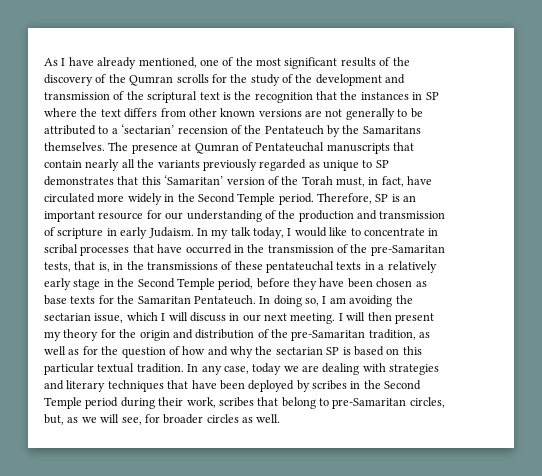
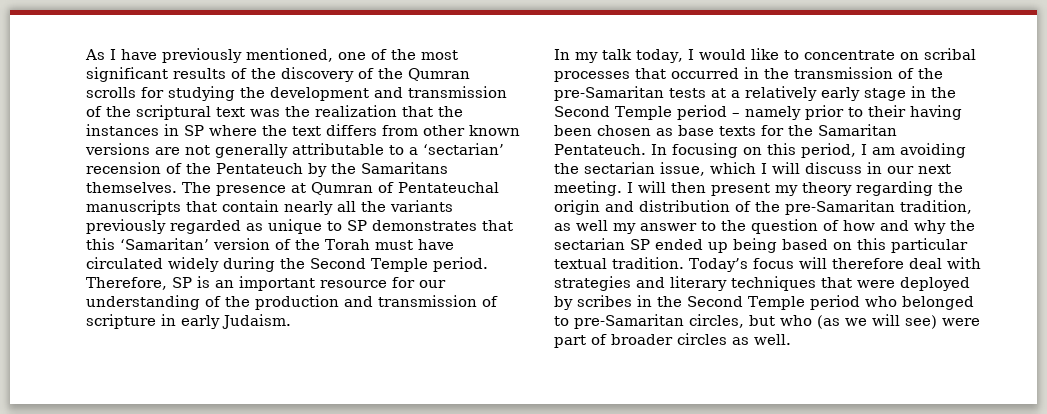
- As I have already mentioned, one of the most significant results of the discovery of the Qumran scrolls for the study of the development and transmission of the scriptural text is the recognition that the instances in SP where the text differs from other known versions are not generally to be attributed to a ‘sectarian’ recension of the Pentateuch by the Samaritans themselves.
+ As I have previously mentioned, one of the most significant results of the discovery of the Qumran scrolls for studying the development and transmission of the scriptural text was the realization that the instances in SP where the text differs from other known versions are not generally attributable to a ‘sectarian’ recension of the Pentateuch by the Samaritans themselves.
- The presence at Qumran of Pentateuchal manuscripts that contain nearly all the variants previously regarded as unique to SP demonstrates that this ‘Samaritan’ version of the Torah must, in fact, have circulated more widely in the Second Temple period.
+ The presence at Qumran of Pentateuchal manuscripts that contain nearly all the variants previously regarded as unique to SP demonstrates that this ‘Samaritan’ version of the Torah must have circulated widely during the Second Temple period.
- Therefore, SP is an important resource for our understanding of the production and transmission of scripture in early Judaism. In my talk today, I would like to concentrate in scribal processes that have occurred in the transmission of the pre-Samaritan tests, that is, in the transmissions of these pentateuchal texts in a relatively early stage in the Second Temple period, before they have been chosen as base texts for the Samaritan Pentateuch.
+ Therefore, SP is an important resource for our understanding of the production and transmission of scripture in early Judaism.
+ In my talk today, I would like to concentrate on scribal processes that occurred in the transmission of the pre-Samaritan tests at a relatively early stage in the Second Temple period – namely prior to their having been chosen as base texts for the Samaritan Pentateuch.
- In doing so, I am avoiding the sectarian issue, which I will discuss in our next meeting.
+ In focusing on this period, I am avoiding the sectarian issue, which I will discuss in our next meeting.
- I will then present my theory for the origin and distribution of the pre-Samaritan tradition, as well as for the question of how and why the sectarian SP is based on this particular textual tradition.
+ I will then present my theory regarding the origin and distribution of the pre-Samaritan tradition, as well my answer to the question of how and why the sectarian SP ended up being based on this particular textual tradition.
- In any case, today we are dealing with strategies and literary techniques that have been deployed by scribes in the Second Temple period during their work, scribes that belong to pre-Samaritan circles, but, as we will see, for broader circles as well.
+ Today’s focus will therefore deal with strategies and literary techniques that were deployed by scribes in the Second Temple period who belonged to pre-Samaritan circles, but who (as we will see) were part of broader circles as well.

